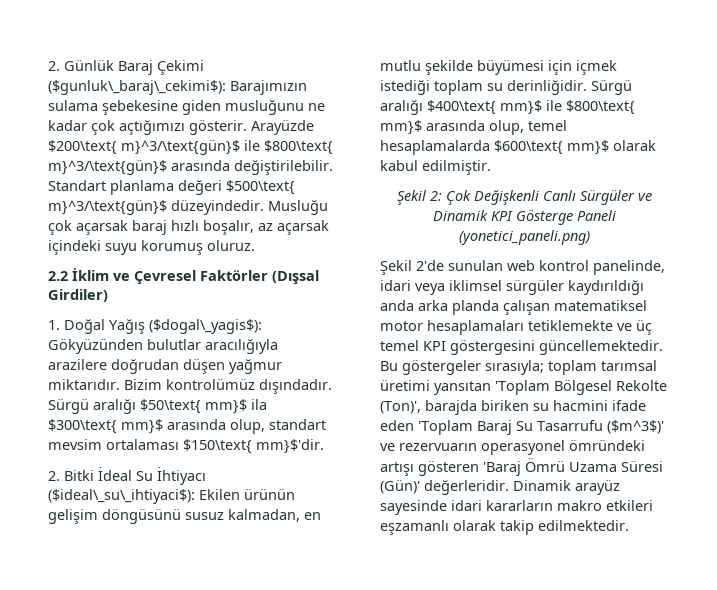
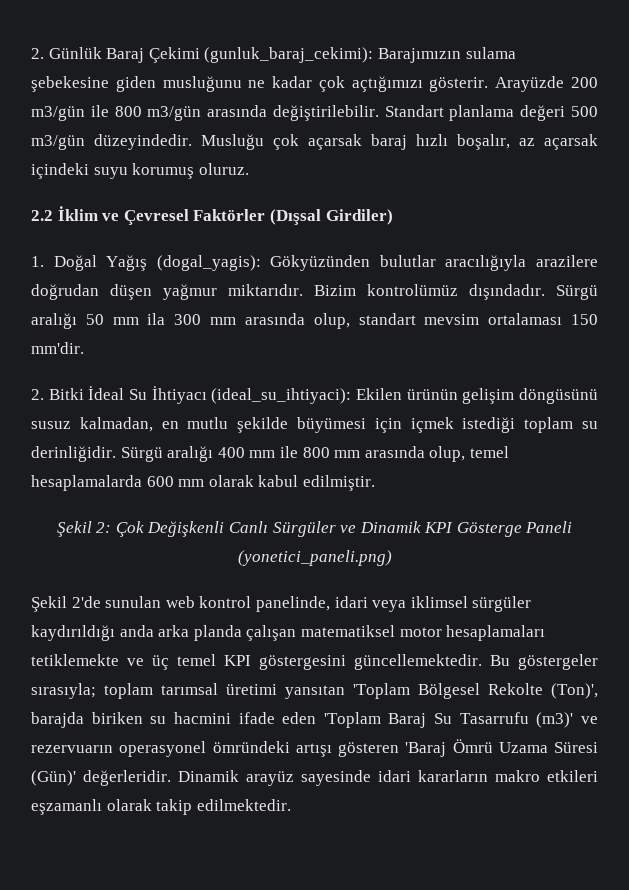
- 2. Günlük Baraj Çekimi ($gunluk\_baraj\_cekimi$): Barajımızın sulama şebekesine giden musluğunu ne kadar çok açtığımızı gösterir.
+ 2. Günlük Baraj Çekimi (gunluk_baraj_cekimi): Barajımızın sulama şebekesine giden musluğunu ne kadar çok açtığımızı gösterir.
- Arayüzde $200\text{ m}^3/\text{gün}$ ile $800\text{ m}^3/\text{gün}$ arasında değiştirilebilir.
+ Arayüzde 200 m3/gün ile 800 m3/gün arasında değiştirilebilir.
- Standart planlama değeri $500\text{ m}^3/\text{gün}$ düzeyindedir.
+ Standart planlama değeri 500 m3/gün düzeyindedir.
- 1. Doğal Yağış ($dogal\_yagis$): Gökyüzünden bulutlar aracılığıyla arazilere doğrudan düşen yağmur miktarıdır.
+ 1. Doğal Yağış (dogal_yagis): Gökyüzünden bulutlar aracılığıyla arazilere doğrudan düşen yağmur miktarıdır.
- Sürgü aralığı $50\text{ mm}$ ila $300\text{ mm}$ arasında olup, standart mevsim ortalaması $150\text{ mm}$'dir.
+ Sürgü aralığı 50 mm ila 300 mm arasında olup, standart mevsim ortalaması 150 mm'dir.
- 2. Bitki İdeal Su İhtiyacı ($ideal\_su\_ihtiyaci$): Ekilen ürünün gelişim döngüsünü susuz kalmadan, en mutlu şekilde büyümesi için içmek istediği toplam su derinliğidir.
+ 2. Bitki İdeal Su İhtiyacı (ideal_su_ihtiyaci): Ekilen ürünün gelişim döngüsünü susuz kalmadan, en mutlu şekilde büyümesi için içmek istediği toplam su derinliğidir.
- Sürgü aralığı $400\text{ mm}$ ile $800\text{ mm}$ arasında olup, temel hesaplamalarda $600\text{ mm}$ olarak kabul edilmiştir.
+ Sürgü aralığı 400 mm ile 800 mm arasında olup, temel hesaplamalarda 600 mm olarak kabul edilmiştir.
- Bu göstergeler sırasıyla; toplam tarımsal üretimi yansıtan 'Toplam Bölgesel Rekolte (Ton)', barajda biriken su hacmini ifade eden 'Toplam Baraj Su Tasarrufu ($m^3$)' ve rezervuarın operasyonel ömründeki artışı gösteren 'Baraj Ömrü Uzama Süresi (Gün)' değerleridir.
+ Bu göstergeler sırasıyla; toplam tarımsal üretimi yansıtan 'Toplam Bölgesel Rekolte (Ton)', barajda biriken su hacmini ifade eden 'Toplam Baraj Su Tasarrufu (m3)' ve rezervuarın operasyonel ömründeki artışı gösteren 'Baraj Ömrü Uzama Süresi (Gün)' değerleridir.

